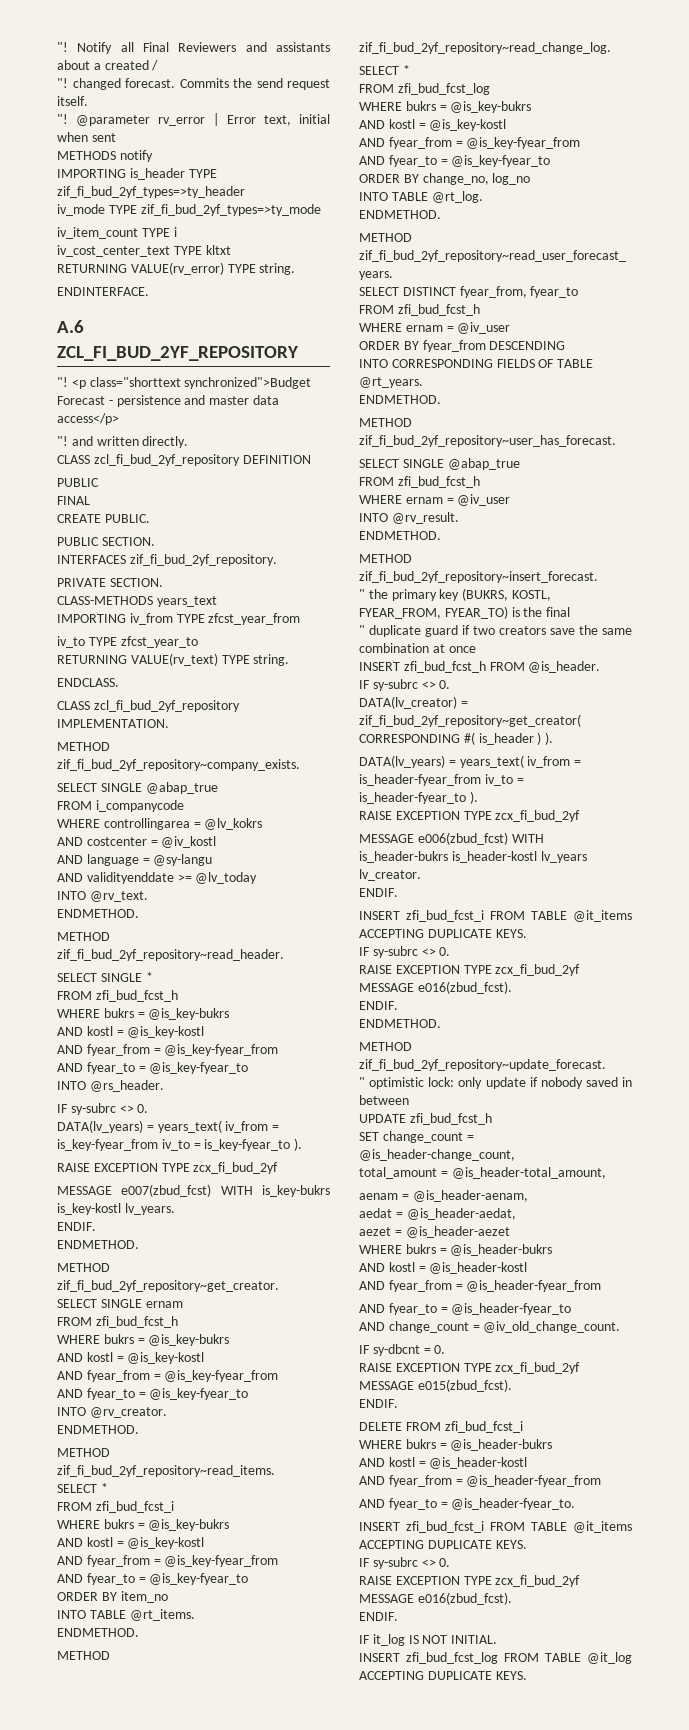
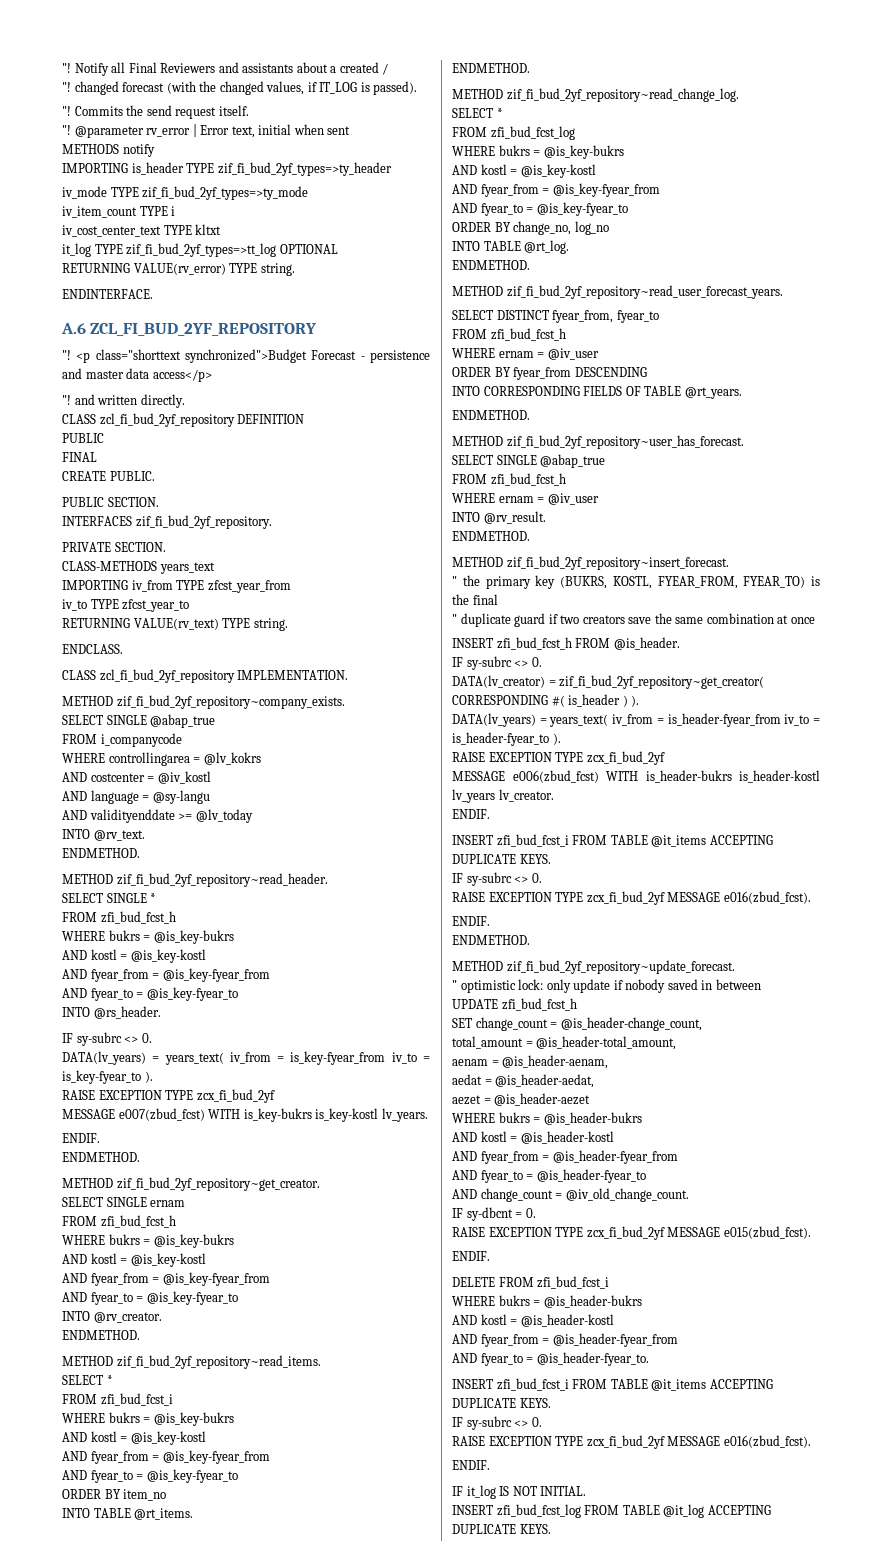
- "! changed forecast.
+ "! changed forecast (with the changed values, if IT_LOG is passed).
+ "!
+ it_log TYPE zif_fi_bud_2yf_types=>tt_log OPTIONAL

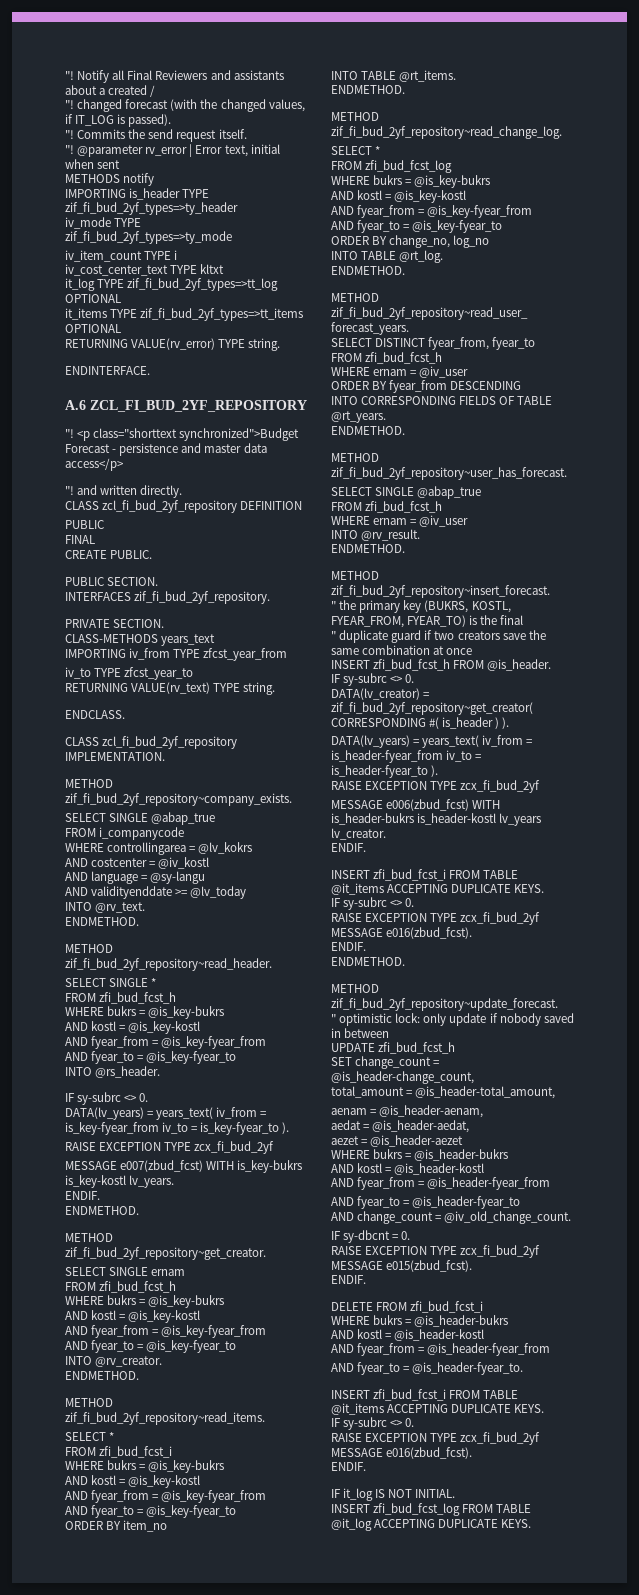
+ it_items TYPE zif_fi_bud_2yf_types=>tt_items OPTIONAL

